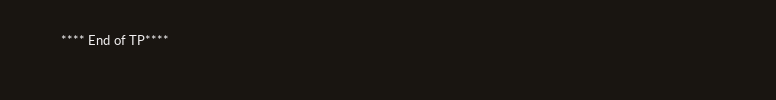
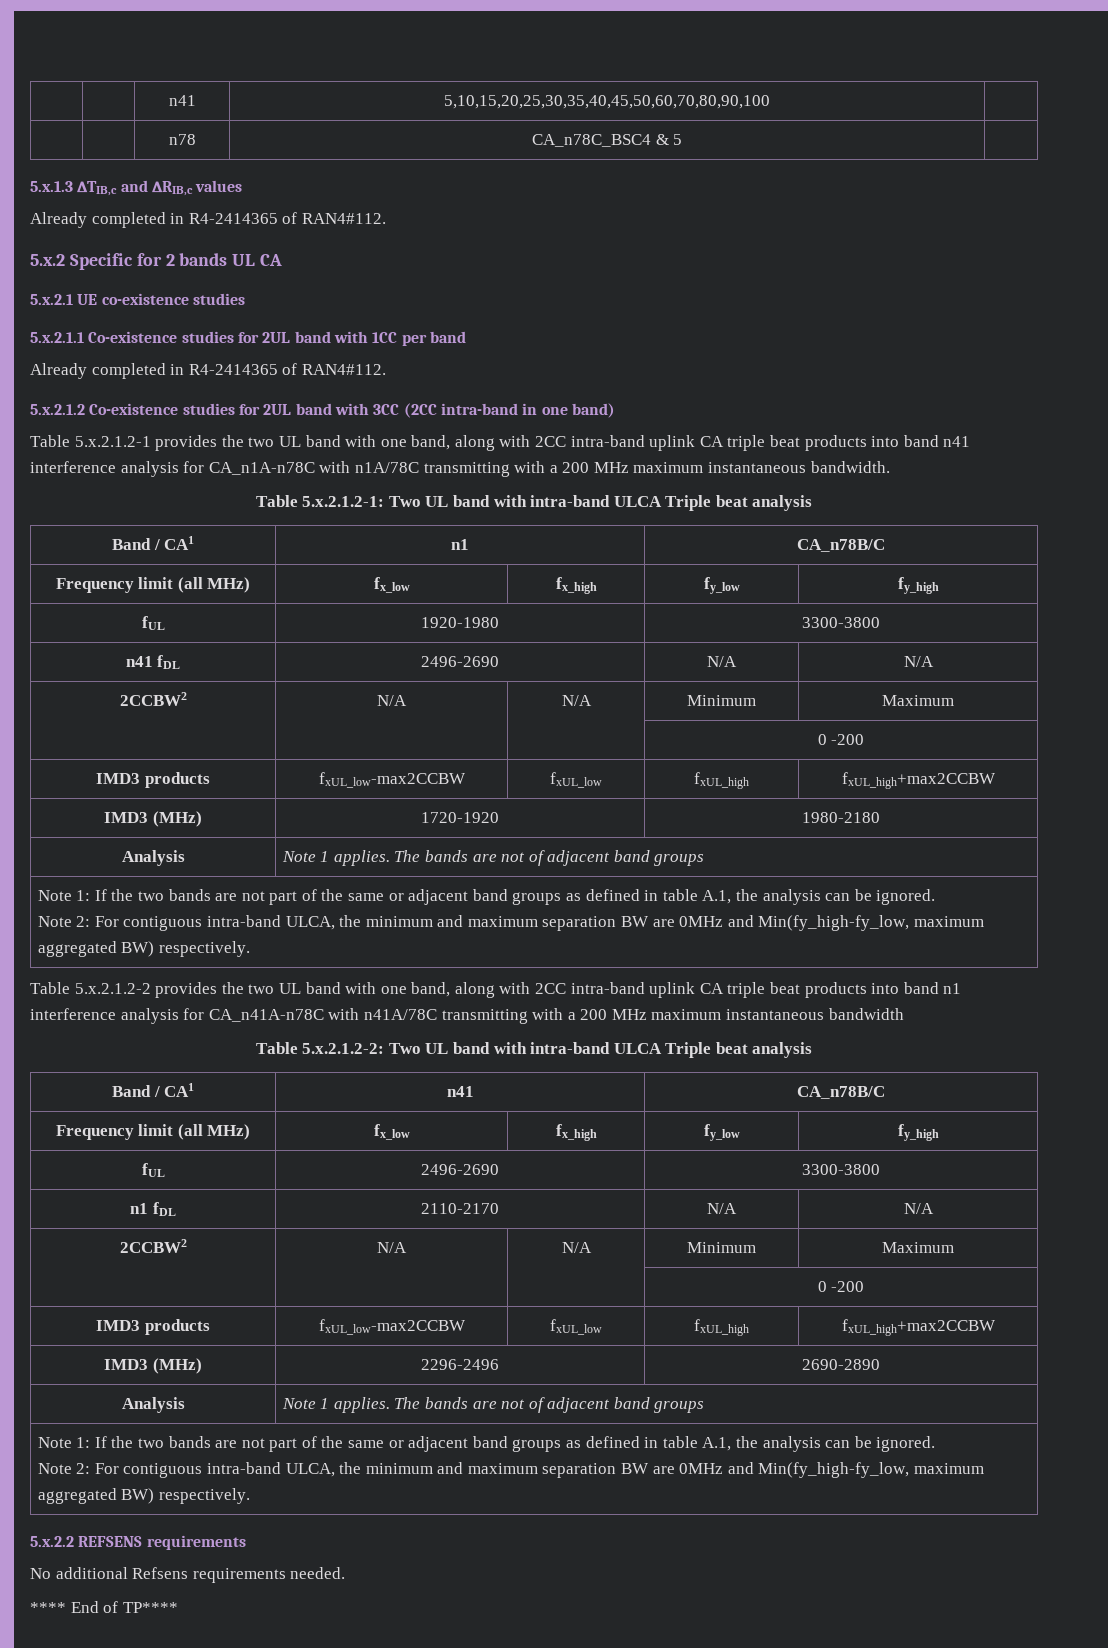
+ | | n41 | 5,10,15,20,25,30,35,40,45,50,60,70,80,90,100 |
+ | | n78 | CA_n78C_BSC4 & 5 |
+ 5.x.1.3 ∆TIB,c and ∆RIB,c values
+ Already completed in R4-2414365 of RAN4#112.
+ 5.x.2 Specific for 2 bands UL CA
+ 5.x.2.1 UE co-existence studies
+ 5.x.2.1.1 Co-existence studies for 2UL band with 1CC per band
+ Already completed in R4-2414365 of RAN4#112.
+ 5.x.2.1.2 Co-existence studies for 2UL band with 3CC (2CC intra-band in one band)
+ Table 5.x.2.1.2-1 provides the two UL band with one band, along with 2CC intra-band uplink CA triple beat products into band n41 interference analysis for CA_n1A-n78C with n1A/78C transmitting with a 200 MHz maximum instantaneous bandwidth.
+ Table 5.x.2.1.2-1: Two UL band with intra-band ULCA Triple beat analysis
+ Band / CA1 | n1 | CA_n78B/C
+ Frequency limit (all MHz) | fx_low | fx_high | fy_low | fy_high
+ fUL | 1920-1980 | 3300-3800
+ n41 fDL | 2496-2690 | N/A | N/A
+ 2CCBW2 | N/A | N/A | Minimum | Maximum
+ | | | 0 -200
+ IMD3 products | fxUL_low-max2CCBW | fxUL_low | fxUL_high | fxUL_high+max2CCBW
+ IMD3 (MHz) | 1720-1920 | 1980-2180
+ Analysis | Note 1 applies. The bands are not of adjacent band groups
+ Note 1: If the two bands are not part of the same or adjacent band groups as defined in table A.1, the analysis can be ignored.
+ Note 2: For contiguous intra-band ULCA, the minimum and maximum separation BW are 0MHz and Min(fy_high-fy_low, maximum aggregated BW) respectively.
+ Table 5.x.2.1.2-2 provides the two UL band with one band, along with 2CC intra-band uplink CA triple beat products into band n1 interference analysis for CA_n41A-n78C with n41A/78C transmitting with a 200 MHz maximum instantaneous bandwidth
+ Table 5.x.2.1.2-2: Two UL band with intra-band ULCA Triple beat analysis
+ Band / CA1 | n41 | CA_n78B/C
+ Frequency limit (all MHz) | fx_low | fx_high | fy_low | fy_high
+ fUL | 2496-2690 | 3300-3800
+ n1 fDL | 2110-2170 | N/A | N/A
+ 2CCBW2 | N/A | N/A | Minimum | Maximum
+ | | | 0 -200
+ IMD3 products | fxUL_low-max2CCBW | fxUL_low | fxUL_high | fxUL_high+max2CCBW
+ IMD3 (MHz) | 2296-2496 | 2690-2890
+ Analysis | Note 1 applies. The bands are not of adjacent band groups
+ Note 1: If the two bands are not part of the same or adjacent band groups as defined in table A.1, the analysis can be ignored.
+ Note 2: For contiguous intra-band ULCA, the minimum and maximum separation BW are 0MHz and Min(fy_high-fy_low, maximum aggregated BW) respectively.
+ 5.x.2.2 REFSENS requirements
+ No additional Refsens requirements needed.

